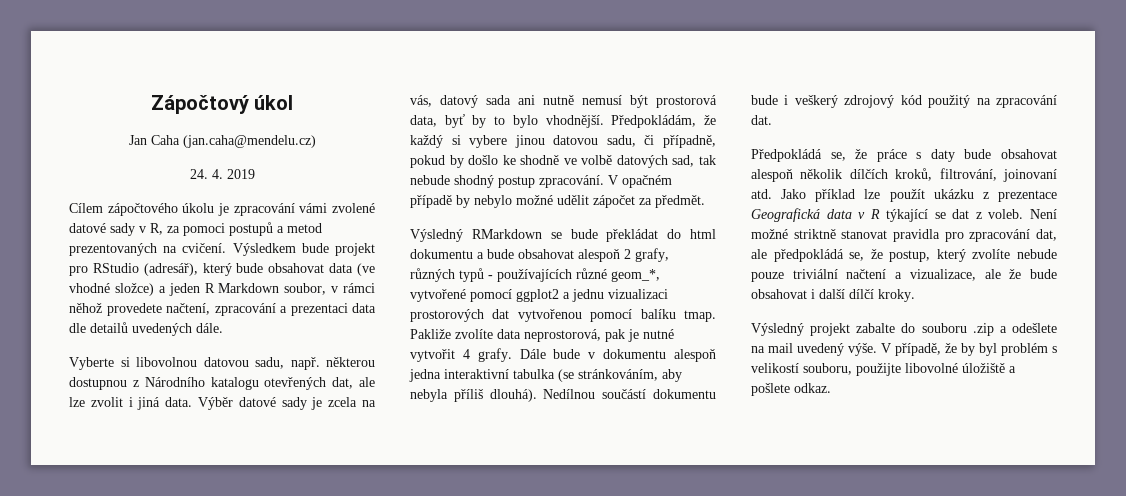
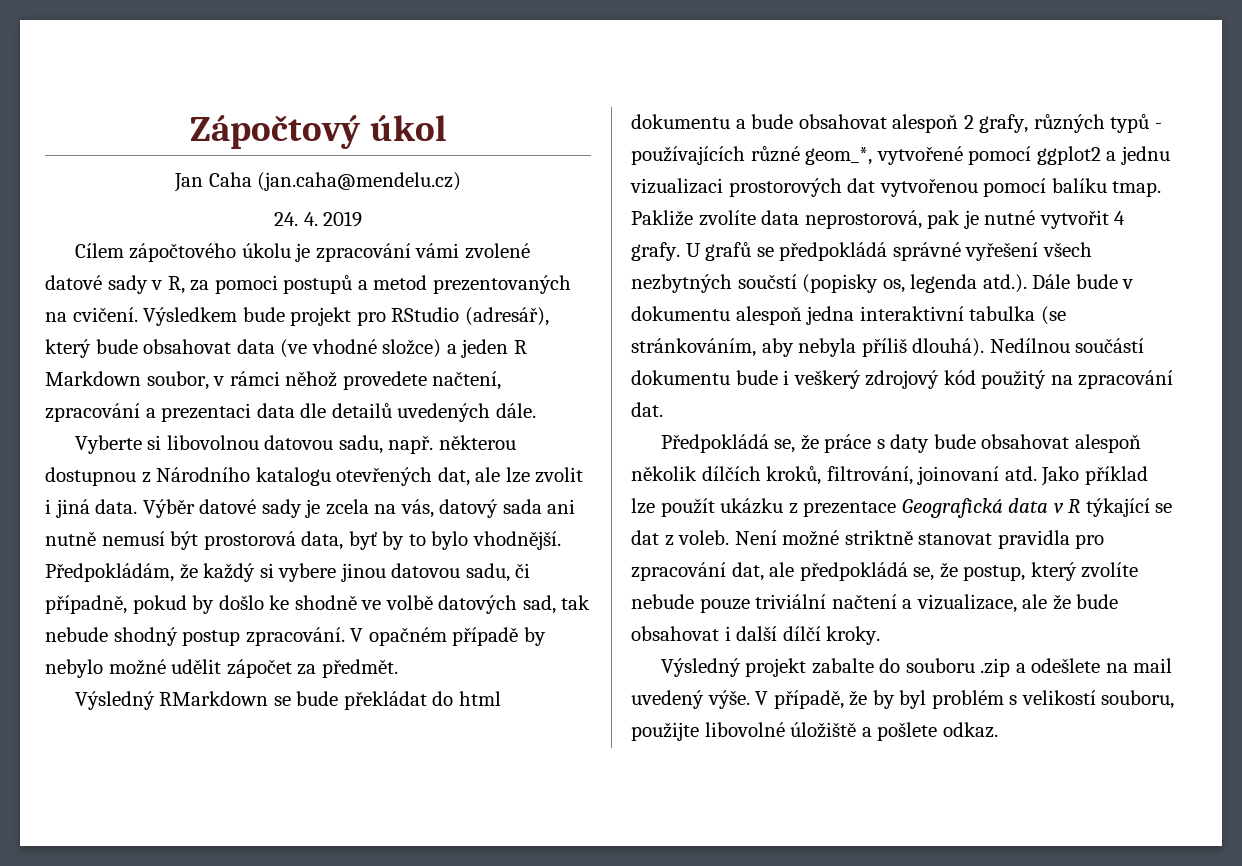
- Dále bude v dokumentu alespoň jedna interaktivní tabulka (se stránkováním, aby nebyla příliš dlouhá).
+ U grafů se předpokládá správné vyřešení všech nezbytných součstí (popisky os, legenda atd.). Dále bude v dokumentu alespoň jedna interaktivní tabulka (se stránkováním, aby nebyla příliš dlouhá).

